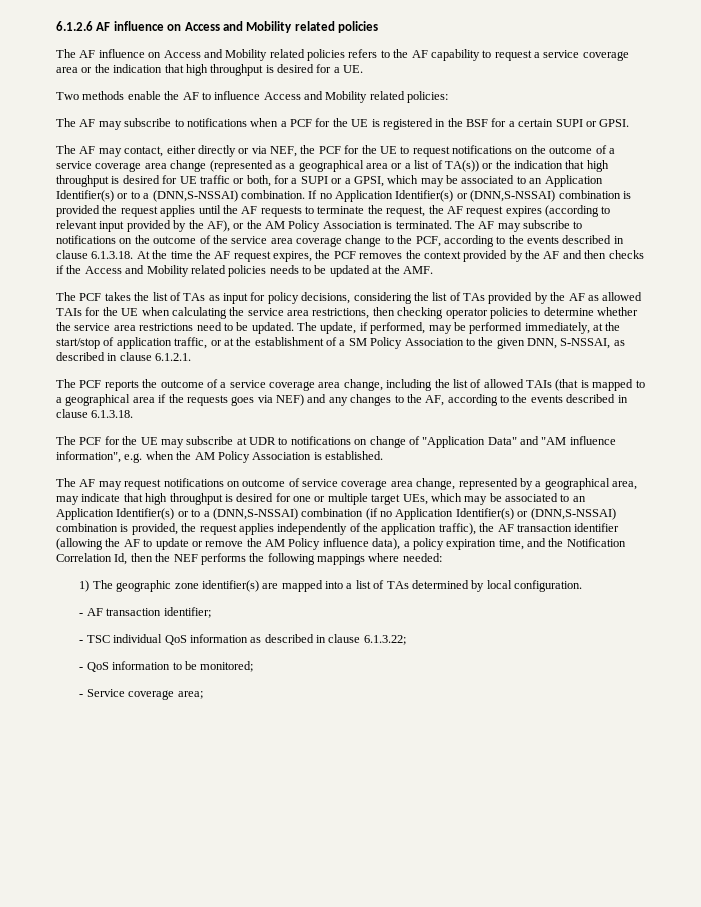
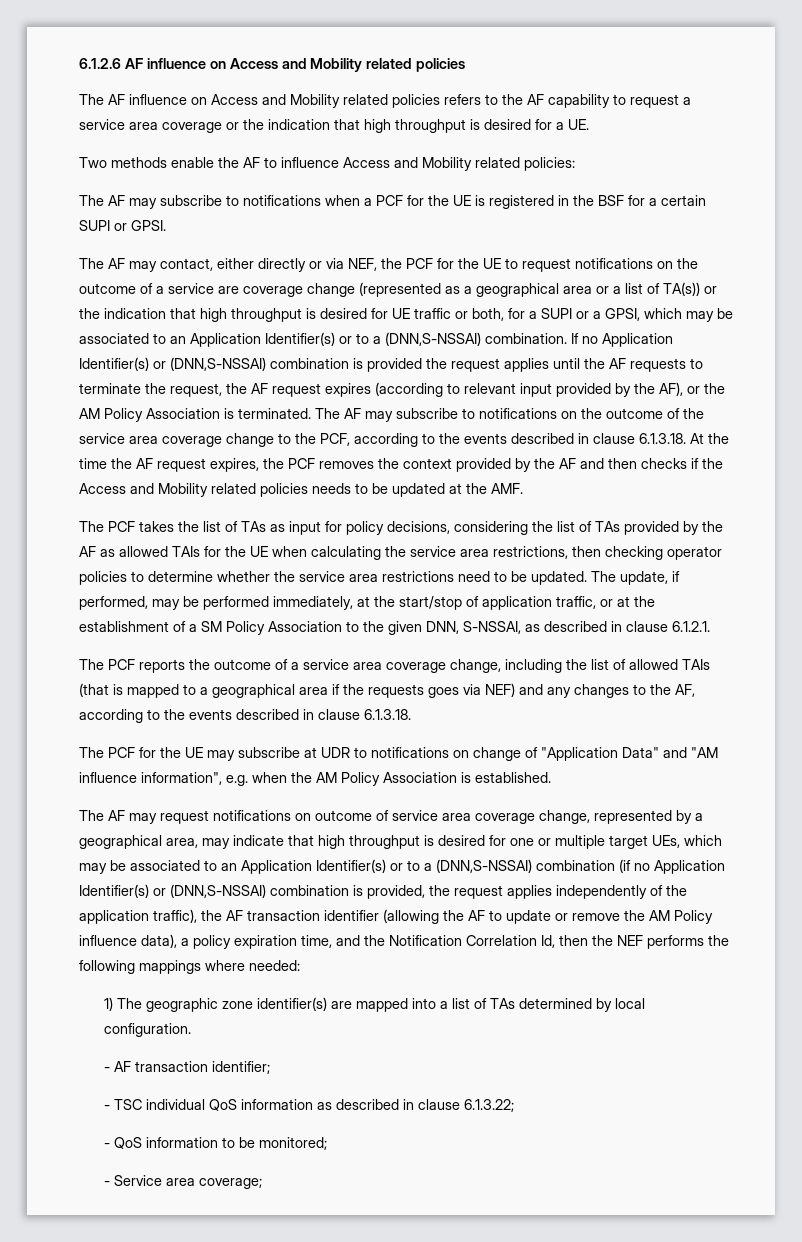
- The AF influence on Access and Mobility related policies refers to the AF capability to request a service coverage area or the indication that high throughput is desired for a UE.
+ The AF influence on Access and Mobility related policies refers to the AF capability to request a service area coverage or the indication that high throughput is desired for a UE.
- The AF may contact, either directly or via NEF, the PCF for the UE to request notifications on the outcome of a service coverage area change (represented as a geographical area or a list of TA(s)) or the indication that high throughput is desired for UE traffic or both, for a SUPI or a GPSI, which may be associated to an Application Identifier(s) or to a (DNN,S-NSSAI) combination.
+ The AF may contact, either directly or via NEF, the PCF for the UE to request notifications on the outcome of a service are coverage change (represented as a geographical area or a list of TA(s)) or the indication that high throughput is desired for UE traffic or both, for a SUPI or a GPSI, which may be associated to an Application Identifier(s) or to a (DNN,S-NSSAI) combination.
- The PCF reports the outcome of a service coverage area change, including the list of allowed TAIs (that is mapped to a geographical area if the requests goes via NEF) and any changes to the AF, according to the events described in clause 6.1.3.18.
+ The PCF reports the outcome of a service area coverage change, including the list of allowed TAIs (that is mapped to a geographical area if the requests goes via NEF) and any changes to the AF, according to the events described in clause 6.1.3.18.
- The AF may request notifications on outcome of service coverage area change, represented by a geographical area, may indicate that high throughput is desired for one or multiple target UEs, which may be associated to an Application Identifier(s) or to a (DNN,S-NSSAI) combination (if no Application Identifier(s) or (DNN,S-NSSAI) combination is provided, the request applies independently of the application traffic), the AF transaction identifier (allowing the AF to update or remove the AM Policy influence data), a policy expiration time, and the Notification Correlation Id, then the NEF performs the following mappings where needed:
+ The AF may request notifications on outcome of service area coverage change, represented by a geographical area, may indicate that high throughput is desired for one or multiple target UEs, which may be associated to an Application Identifier(s) or to a (DNN,S-NSSAI) combination (if no Application Identifier(s) or (DNN,S-NSSAI) combination is provided, the request applies independently of the application traffic), the AF transaction identifier (allowing the AF to update or remove the AM Policy influence data), a policy expiration time, and the Notification Correlation Id, then the NEF performs the following mappings where needed:
- - Service coverage area;
+ - Service area coverage;

